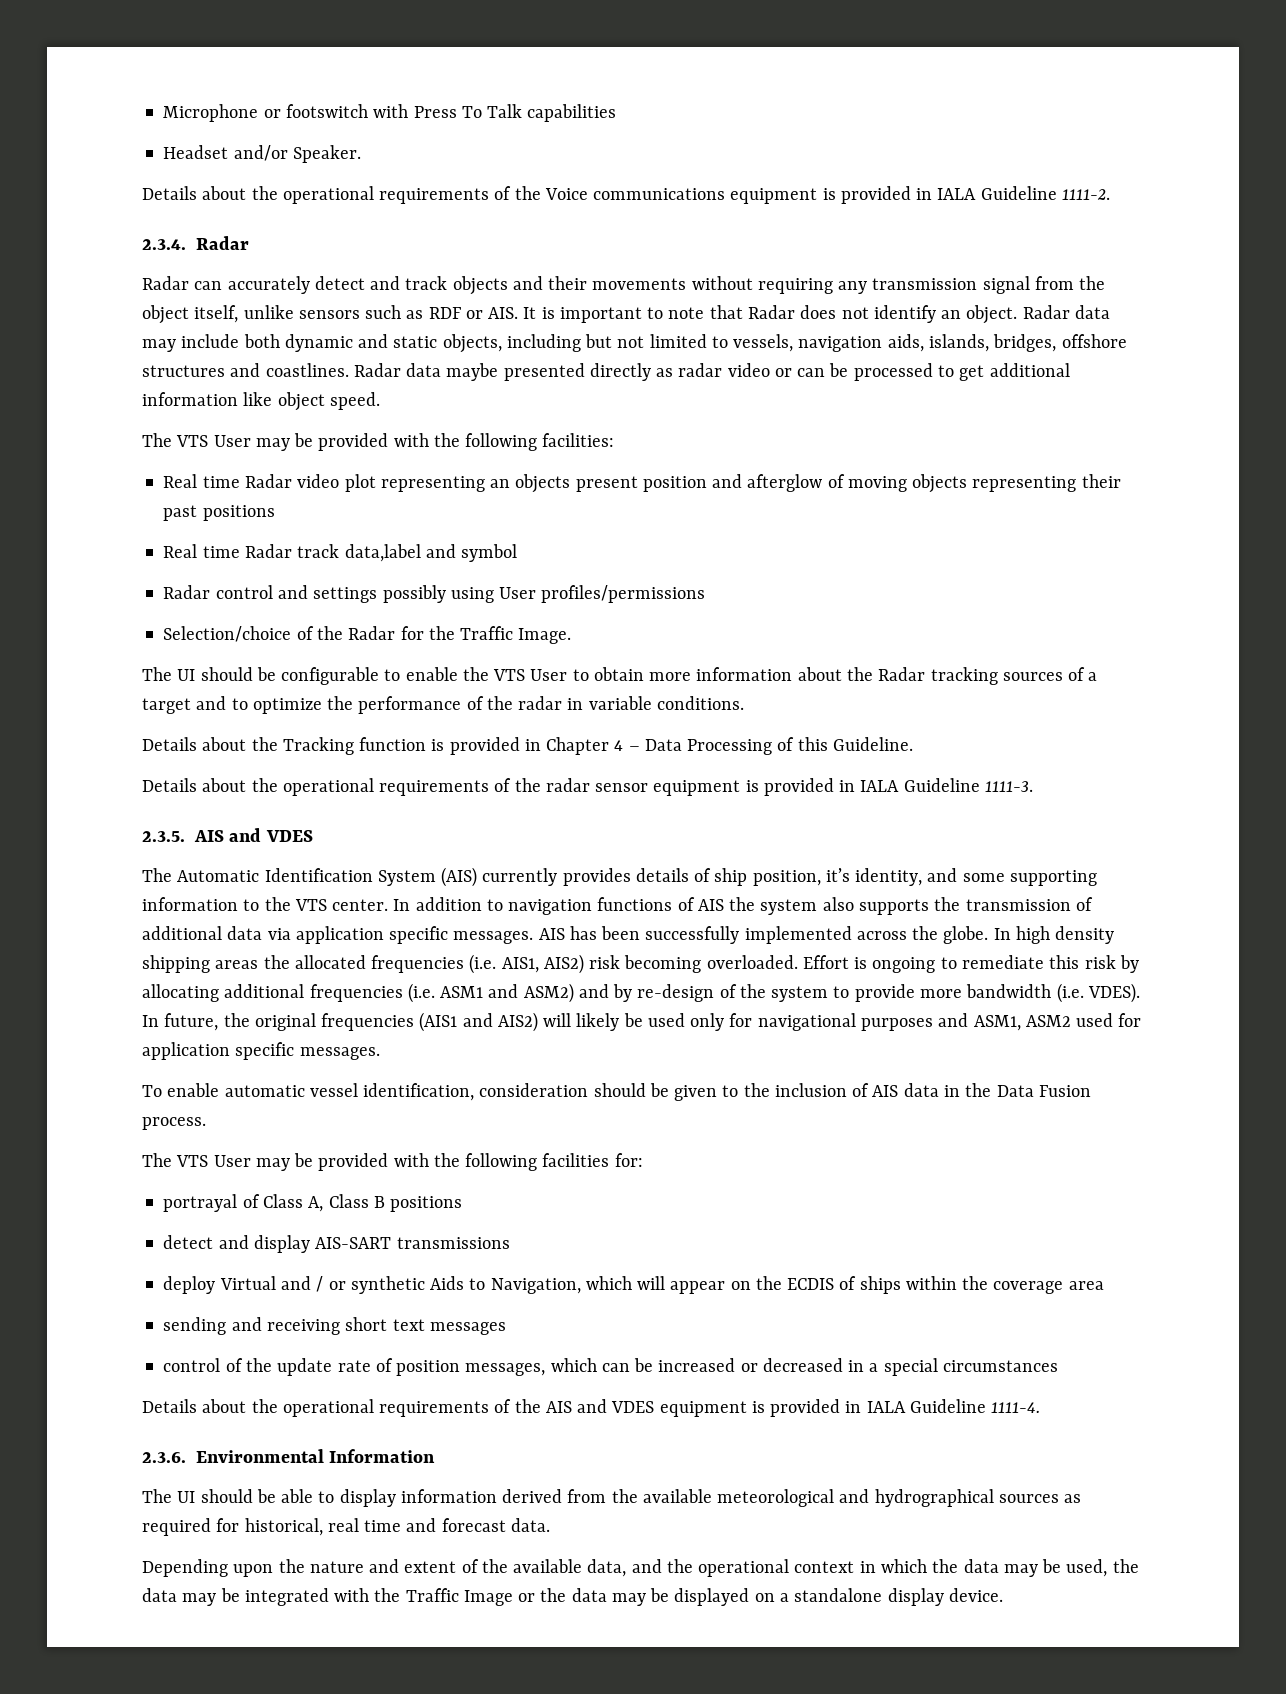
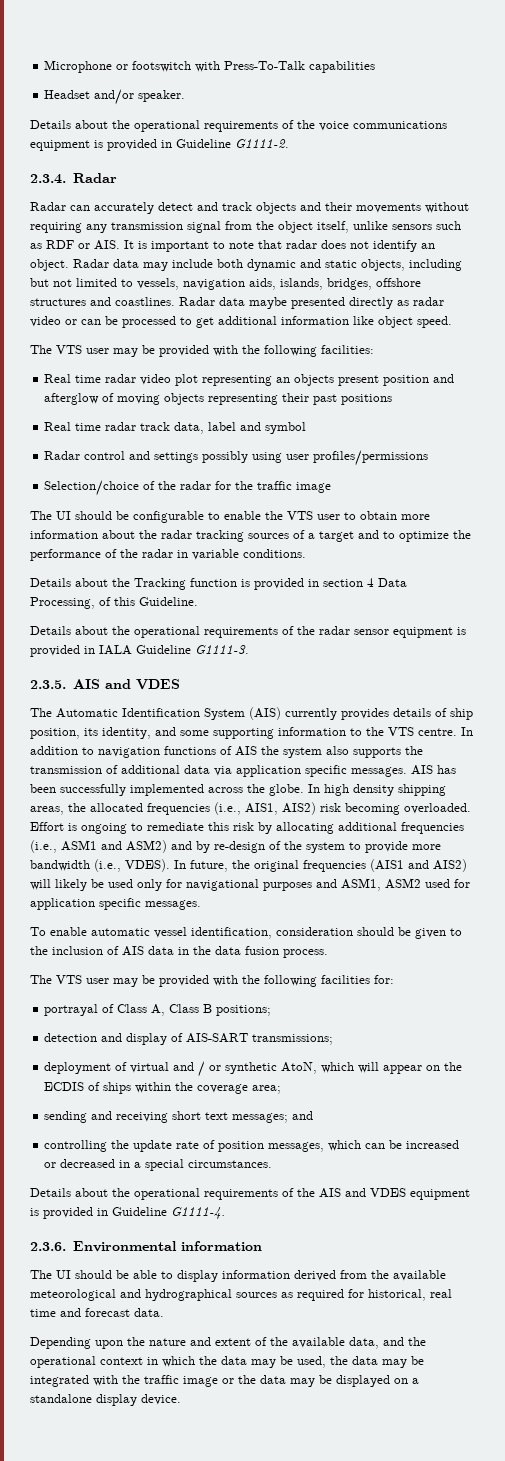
- Microphone or footswitch with Press To Talk capabilities
+ Microphone or footswitch with Press-To-Talk capabilities
- Headset and/or Speaker.
- Details about the operational requirements of the Voice communications equipment is provided in IALA Guideline 1111-2.
+ Headset and/or speaker.
+ Details about the operational requirements of the voice communications equipment is provided in Guideline G1111-2.
- Radar can accurately detect and track objects and their movements without requiring any transmission signal from the object itself, unlike sensors such as RDF or AIS. It is important to note that Radar does not identify an object.
+ Radar can accurately detect and track objects and their movements without requiring any transmission signal from the object itself, unlike sensors such as RDF or AIS. It is important to note that radar does not identify an object.
- The VTS User may be provided with the following facilities:
+ The VTS user may be provided with the following facilities:
- Real time Radar video plot representing an objects present position and afterglow of moving objects representing their past positions
+ Real time radar video plot representing an objects present position and afterglow of moving objects representing their past positions
- Real time Radar track data,label and symbol
+ Real time radar track data, label and symbol
- Radar control and settings possibly using User profiles/permissions
+ Radar control and settings possibly using user profiles/permissions
- Selection/choice of the Radar for the Traffic Image.
+ Selection/choice of the radar for the traffic image
- The UI should be configurable to enable the VTS User to obtain more information about the Radar tracking sources of a target and to optimize the performance of the radar in variable conditions.
+ The UI should be configurable to enable the VTS user to obtain more information about the radar tracking sources of a target and to optimize the performance of the radar in variable conditions.
- Details about the Tracking function is provided in Chapter 4 – Data Processing of this Guideline.
+ Details about the Tracking function is provided in section 4 Data Processing, of this Guideline.
- Details about the operational requirements of the radar sensor equipment is provided in IALA Guideline 1111-3.
+ Details about the operational requirements of the radar sensor equipment is provided in IALA Guideline G1111-3.
- The Automatic Identification System (AIS) currently provides details of ship position, it’s identity, and some supporting information to the VTS center.
+ The Automatic Identification System (AIS) currently provides details of ship position, its identity, and some supporting information to the VTS centre.
- In high density shipping areas the allocated frequencies (i.e. AIS1, AIS2) risk becoming overloaded.
+ In high density shipping areas, the allocated frequencies (i.e., AIS1, AIS2) risk becoming overloaded.
- Effort is ongoing to remediate this risk by allocating additional frequencies (i.e. ASM1 and ASM2) and by re-design of the system to provide more bandwidth (i.e. VDES).
+ Effort is ongoing to remediate this risk by allocating additional frequencies (i.e., ASM1 and ASM2) and by re-design of the system to provide more bandwidth (i.e., VDES).
- To enable automatic vessel identification, consideration should be given to the inclusion of AIS data in the Data Fusion process.
+ To enable automatic vessel identification, consideration should be given to the inclusion of AIS data in the data fusion process.
- The VTS User may be provided with the following facilities for:
+ The VTS user may be provided with the following facilities for:
- portrayal of Class A, Class B positions
- detect and display AIS-SART transmissions
- deploy Virtual and / or synthetic Aids to Navigation, which will appear on the ECDIS of ships within the coverage area
+ portrayal of Class A, Class B positions;
+ detection and display of AIS-SART transmissions;
+ deployment of virtual and / or synthetic AtoN, which will appear on the ECDIS of ships within the coverage area;
- sending and receiving short text messages
- control of the update rate of position messages, which can be increased or decreased in a special circumstances
+ sending and receiving short text messages; and
+ controlling the update rate of position messages, which can be increased or decreased in a special circumstances.
- Details about the operational requirements of the AIS and VDES equipment is provided in IALA Guideline 1111-4.
+ Details about the operational requirements of the AIS and VDES equipment is provided in Guideline G1111-4.
- 2.3.6. Environmental Information
+ 2.3.6. Environmental information
- Depending upon the nature and extent of the available data, and the operational context in which the data may be used, the data may be integrated with the Traffic Image or the data may be displayed on a standalone display device.
+ Depending upon the nature and extent of the available data, and the operational context in which the data may be used, the data may be integrated with the traffic image or the data may be displayed on a standalone display device.

